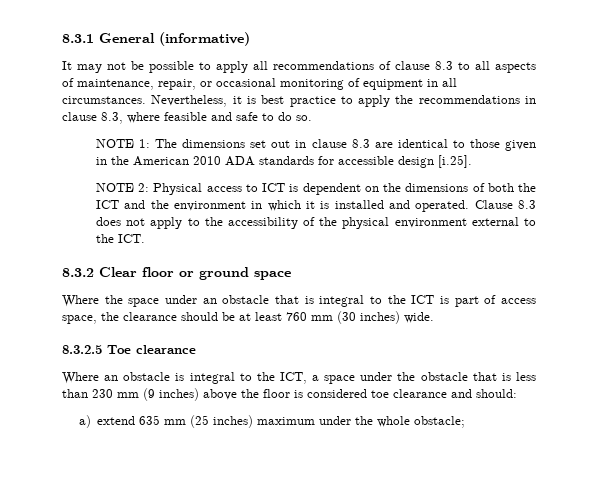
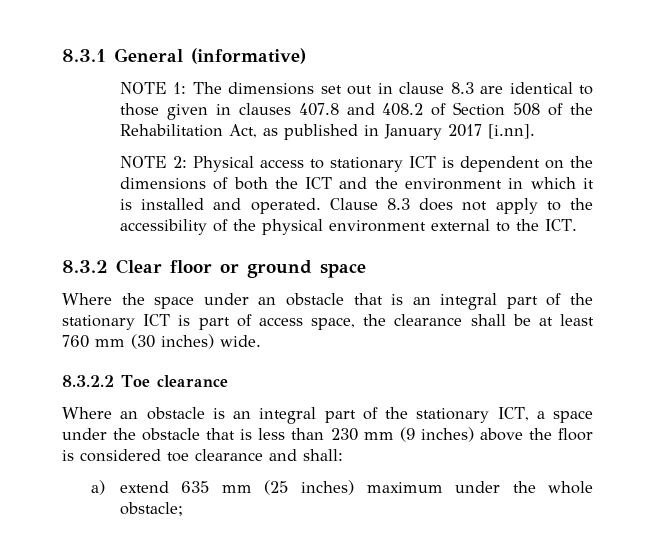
- It may not be possible to apply all recommendations of clause 8.3 to all aspects of maintenance, repair, or occasional monitoring of equipment in all circumstances. Nevertheless, it is best practice to apply the recommendations in clause 8.3, where feasible and safe to do so.
- NOTE 1: The dimensions set out in clause 8.3 are identical to those given in the American 2010 ADA standards for accessible design [i.25].
+ NOTE 1: The dimensions set out in clause 8.3 are identical to those given in clauses 407.8 and 408.2 of Section 508 of the Rehabilitation Act, as published in January 2017 [i.nn].
- NOTE 2: Physical access to ICT is dependent on the dimensions of both the ICT and the environment in which it is installed and operated.
+ NOTE 2: Physical access to stationary ICT is dependent on the dimensions of both the ICT and the environment in which it is installed and operated.
- Where the space under an obstacle that is integral to the ICT is part of access space, the clearance should be at least 760 mm (30 inches) wide.
+ Where the space under an obstacle that is an integral part of the stationary ICT is part of access space, the clearance shall be at least 760 mm (30 inches) wide.
- 8.3.2.5 Toe clearance
+ 8.3.2.2 Toe clearance
- Where an obstacle is integral to the ICT, a space under the obstacle that is less than 230 mm (9 inches) above the floor is considered toe clearance and should:
+ Where an obstacle is an integral part of the stationary ICT, a space under the obstacle that is less than 230 mm (9 inches) above the floor is considered toe clearance and shall:

